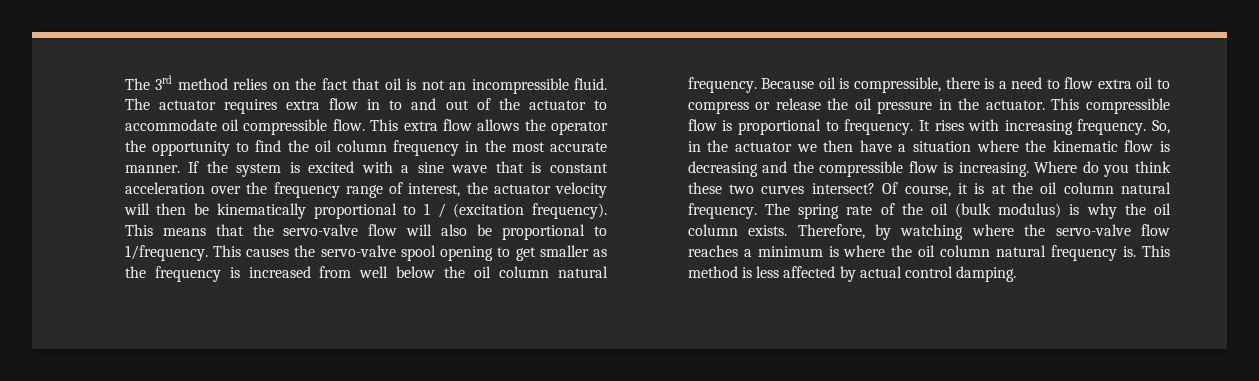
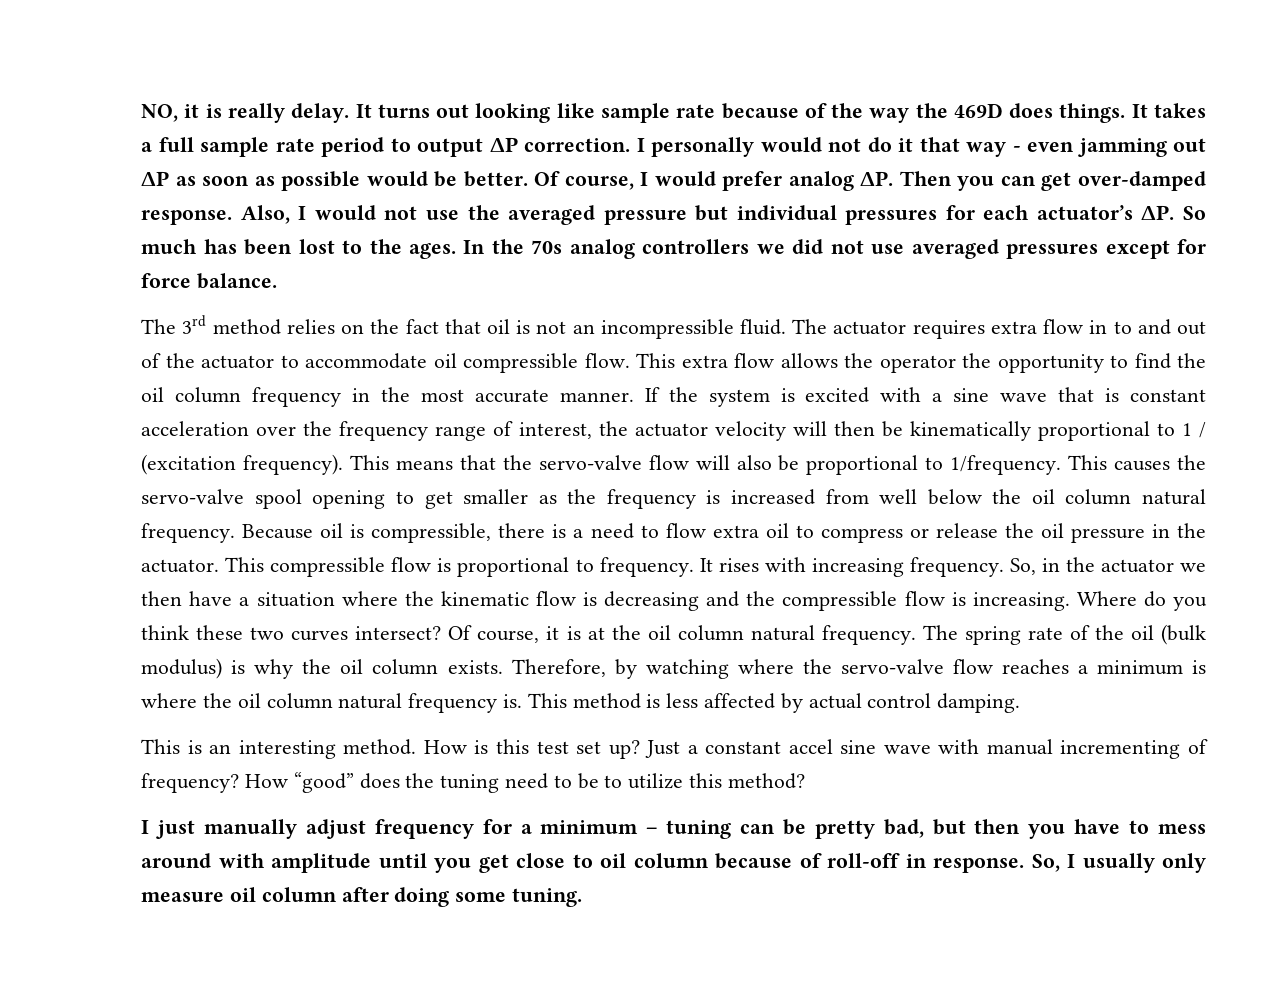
+ NO, it is really delay. It turns out looking like sample rate because of the way the 469D does things. It takes a full sample rate period to output ΔP correction. I personally would not do it that way - even jamming out ΔP as soon as possible would be better. Of course, I would prefer analog ΔP. Then you can get over-damped response. Also, I would not use the averaged pressure but individual pressures for each actuator’s ΔP. So much has been lost to the ages. In the 70s analog controllers we did not use averaged pressures except for force balance.
+ This is an interesting method. How is this test set up? Just a constant accel sine wave with manual incrementing of frequency? How “good” does the tuning need to be to utilize this method?
+ I just manually adjust frequency for a minimum – tuning can be pretty bad, but then you have to mess around with amplitude until you get close to oil column because of roll-off in response. So, I usually only measure oil column after doing some tuning.

